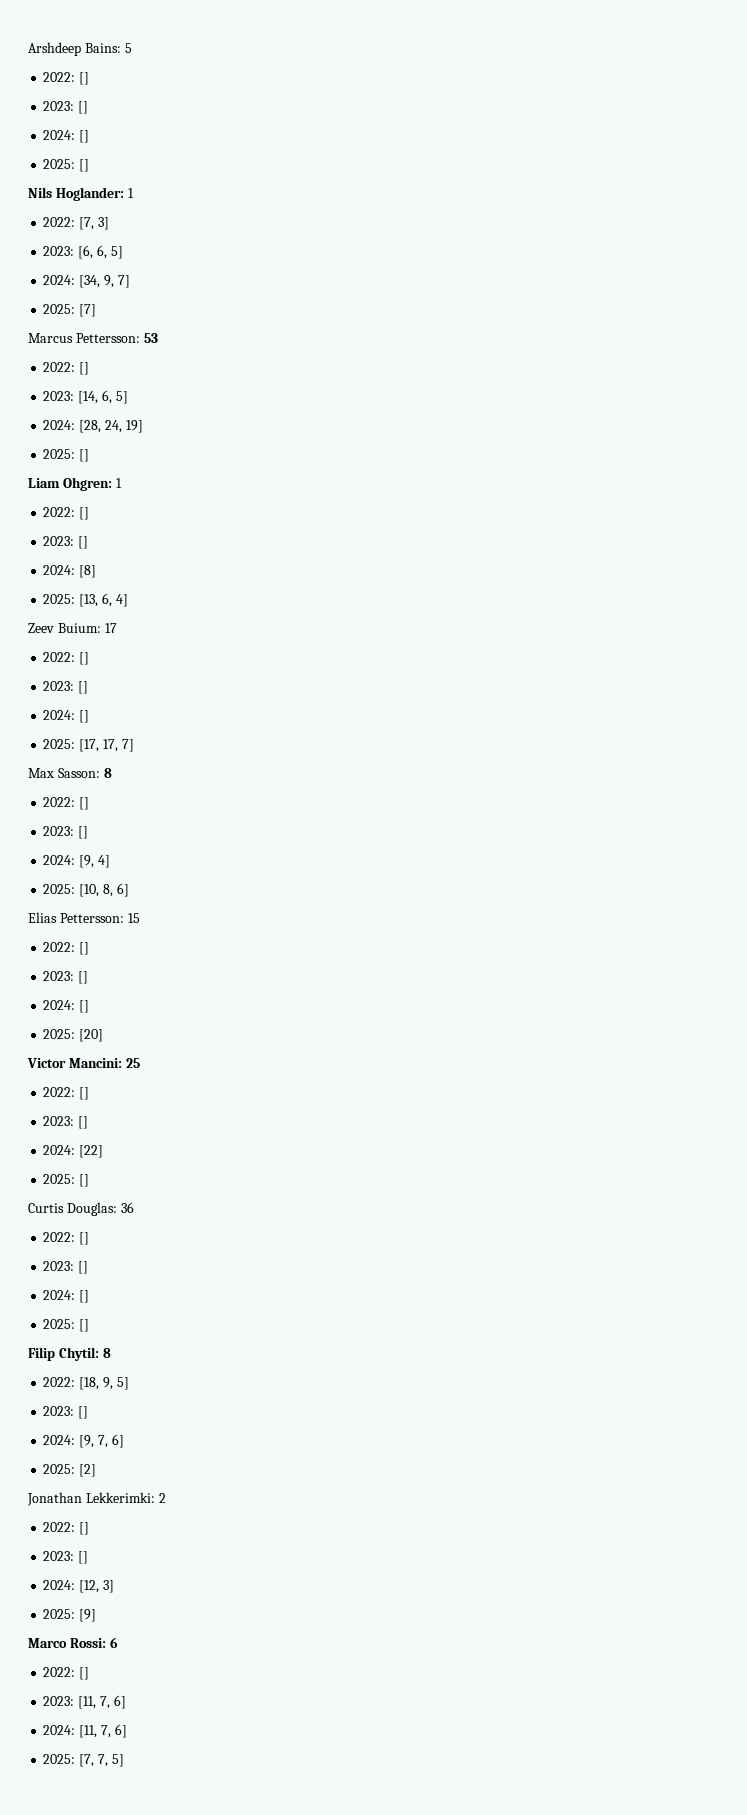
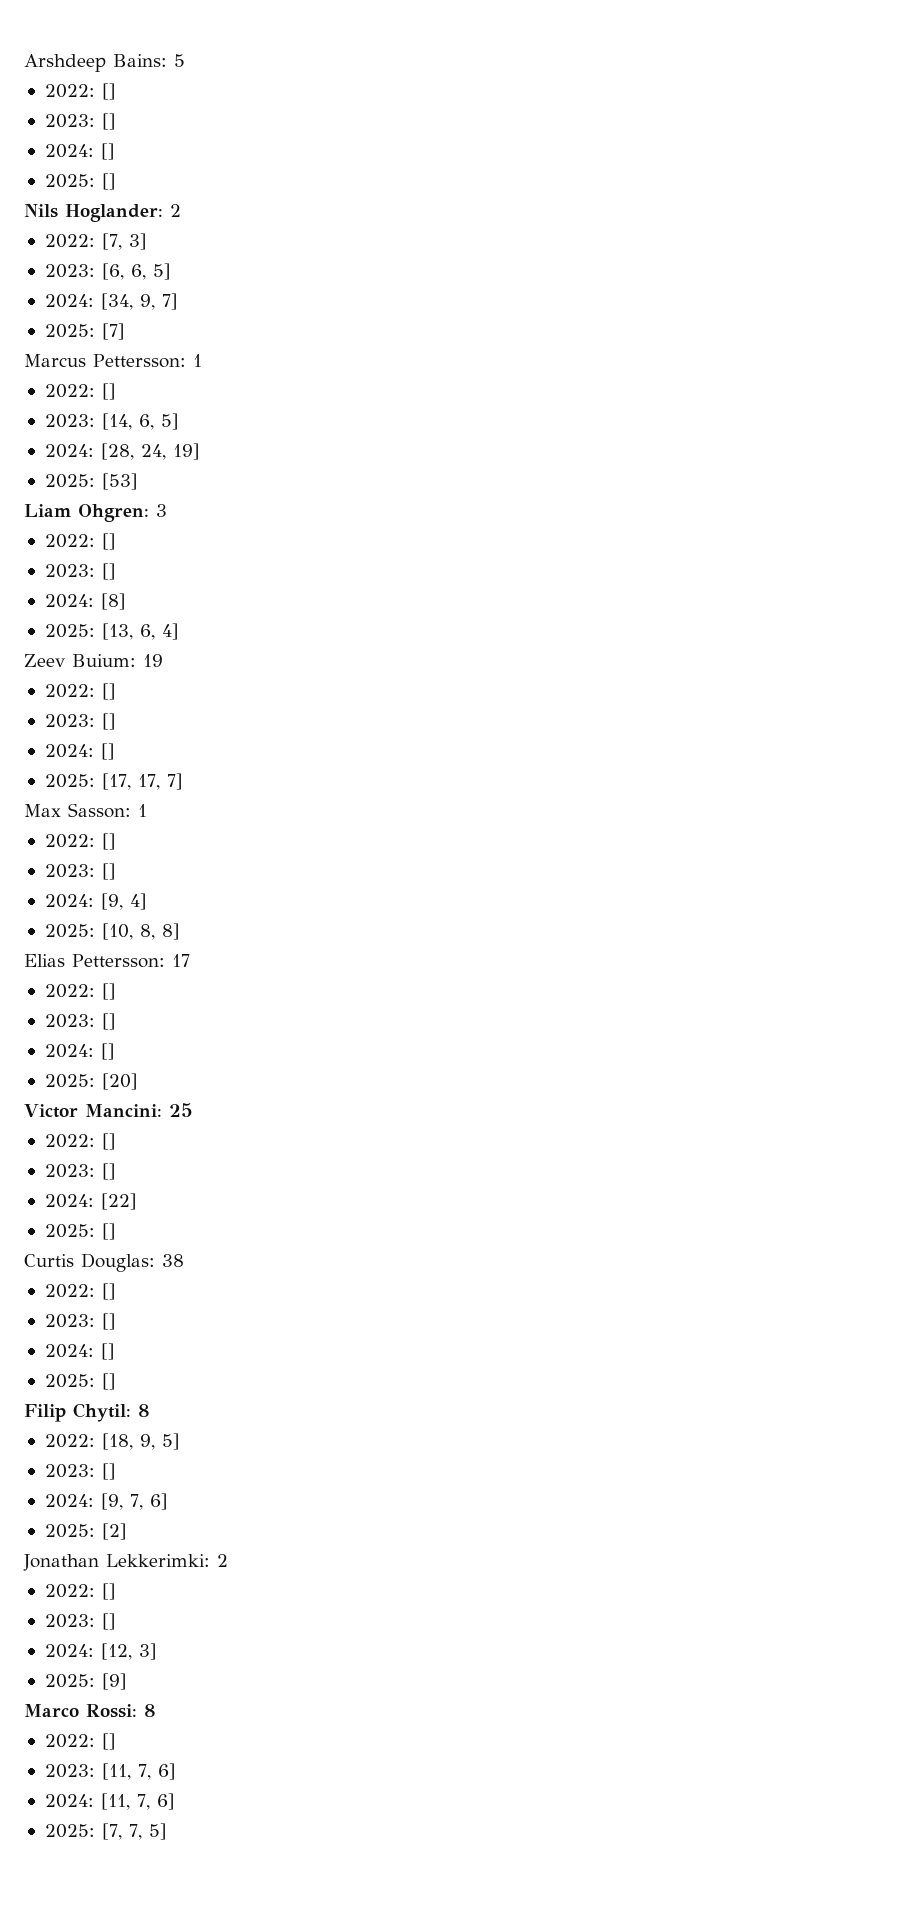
- Nils Hoglander: 1
+ Nils Hoglander: 2
- Marcus Pettersson: 53
+ Marcus Pettersson: 1
  2024: [28, 24, 19]
- 2025: []
+ 2025: [53]
- Liam Ohgren: 1
+ Liam Ohgren: 3
- Zeev Buium: 17
+ Zeev Buium: 19
- Max Sasson: 8
+ Max Sasson: 1
- 2025: [10, 8, 6]
+ 2025: [10, 8, 8]
- Elias Pettersson: 15
+ Elias Pettersson: 17
- Curtis Douglas: 36
+ Curtis Douglas: 38
- Marco Rossi: 6
+ Marco Rossi: 8

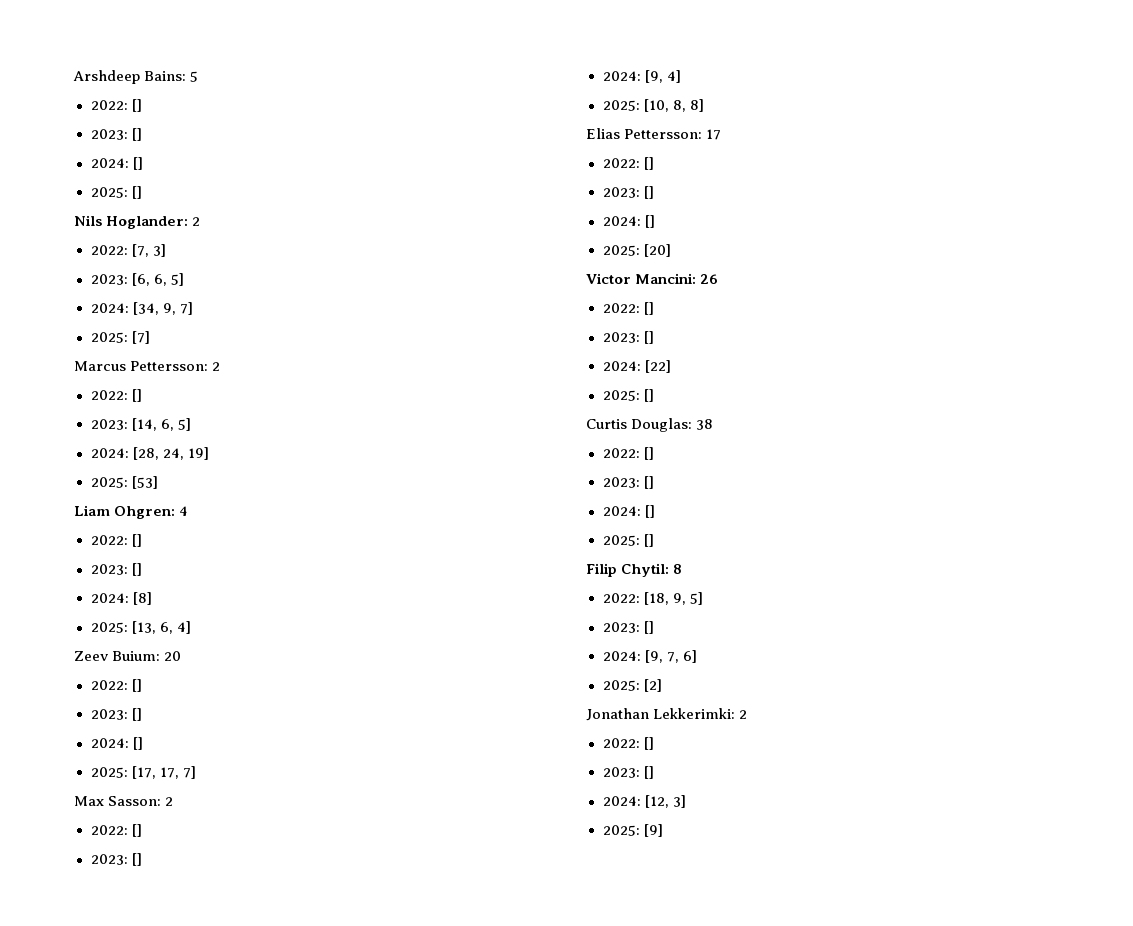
- Marcus Pettersson: 1
+ Marcus Pettersson: 2
- Liam Ohgren: 3
+ Liam Ohgren: 4
- Zeev Buium: 19
+ Zeev Buium: 20
- Max Sasson: 1
+ Max Sasson: 2
- Victor Mancini: 25
+ Victor Mancini: 26
- Marco Rossi: 8
- 2022: []
- 2023: [11, 7, 6]
- 2024: [11, 7, 6]
- 2025: [7, 7, 5]

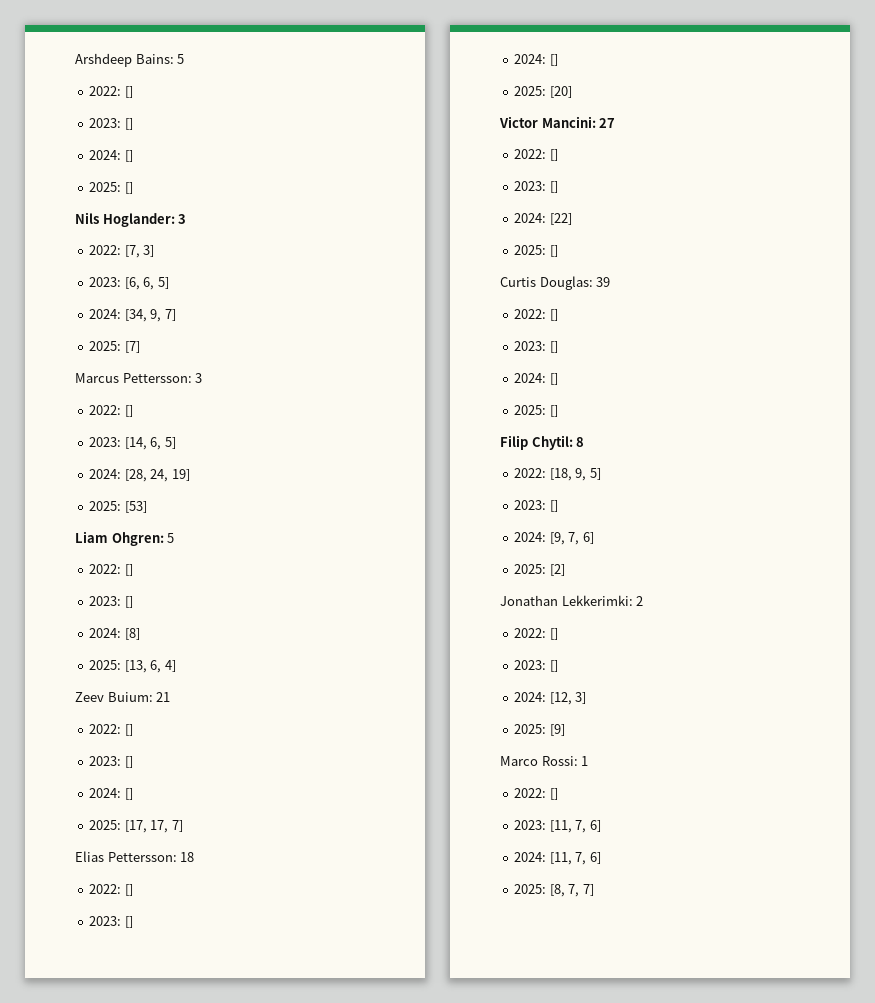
- Nils Hoglander: 2
+ Nils Hoglander: 3
- Marcus Pettersson: 2
+ Marcus Pettersson: 3
- Liam Ohgren: 4
+ Liam Ohgren: 5
- Zeev Buium: 20
+ Zeev Buium: 21
- Max Sasson: 2
- 2022: []
- 2023: []
- 2024: [9, 4]
- 2025: [10, 8, 8]
- Elias Pettersson: 17
+ Elias Pettersson: 18
- Victor Mancini: 26
+ Victor Mancini: 27
- Curtis Douglas: 38
+ Curtis Douglas: 39
+ Marco Rossi: 1
+ 2022: []
+ 2023: [11, 7, 6]
+ 2024: [11, 7, 6]
+ 2025: [8, 7, 7]

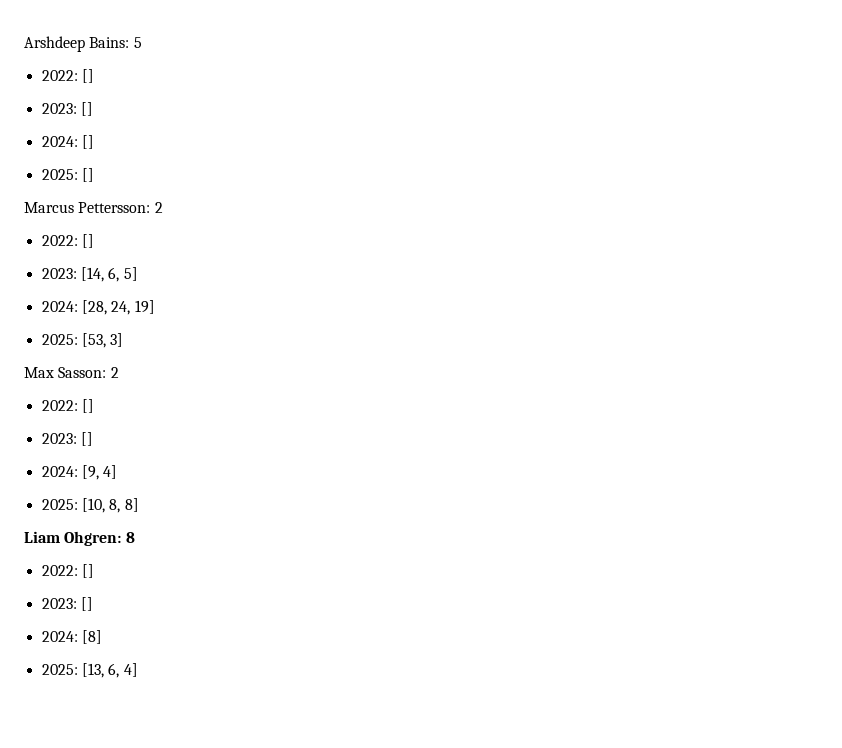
- Nils Hoglander: 3
- 2022: [7, 3]
- 2023: [6, 6, 5]
- 2024: [34, 9, 7]
- 2025: [7]
- Marcus Pettersson: 3
+ Marcus Pettersson: 2
- 2025: [53]
+ 2025: [53, 3]
+ Max Sasson: 2
+ 2022: []
+ 2023: []
+ 2024: [9, 4]
+ 2025: [10, 8, 8]
- Liam Ohgren: 5
+ Liam Ohgren: 8
- Zeev Buium: 21
- 2022: []
- 2023: []
- 2024: []
- 2025: [17, 17, 7]
- Elias Pettersson: 18
- 2022: []
- 2023: []
- 2024: []
- 2025: [20]
- Victor Mancini: 27
- 2022: []
- 2023: []
- 2024: [22]
- 2025: []
- Curtis Douglas: 39
- 2022: []
- 2023: []
- 2024: []
- 2025: []
- Filip Chytil: 8
- 2022: [18, 9, 5]
- 2023: []
- 2024: [9, 7, 6]
- 2025: [2]
- Jonathan Lekkerimki: 2
- 2022: []
- 2023: []
- 2024: [12, 3]
- 2025: [9]
- Marco Rossi: 1
- 2022: []
- 2023: [11, 7, 6]
- 2024: [11, 7, 6]
- 2025: [8, 7, 7]

